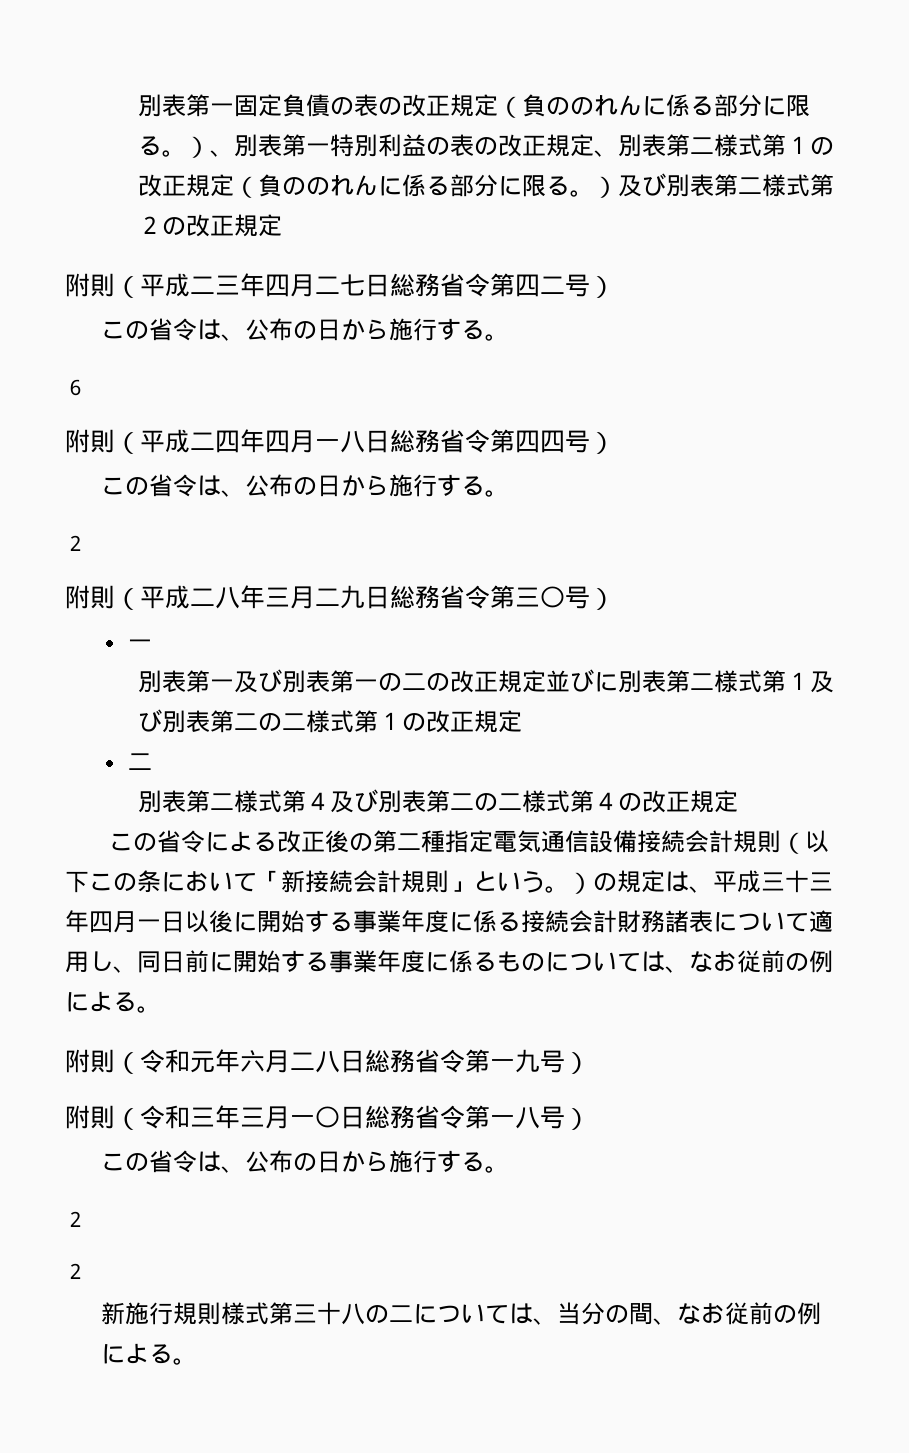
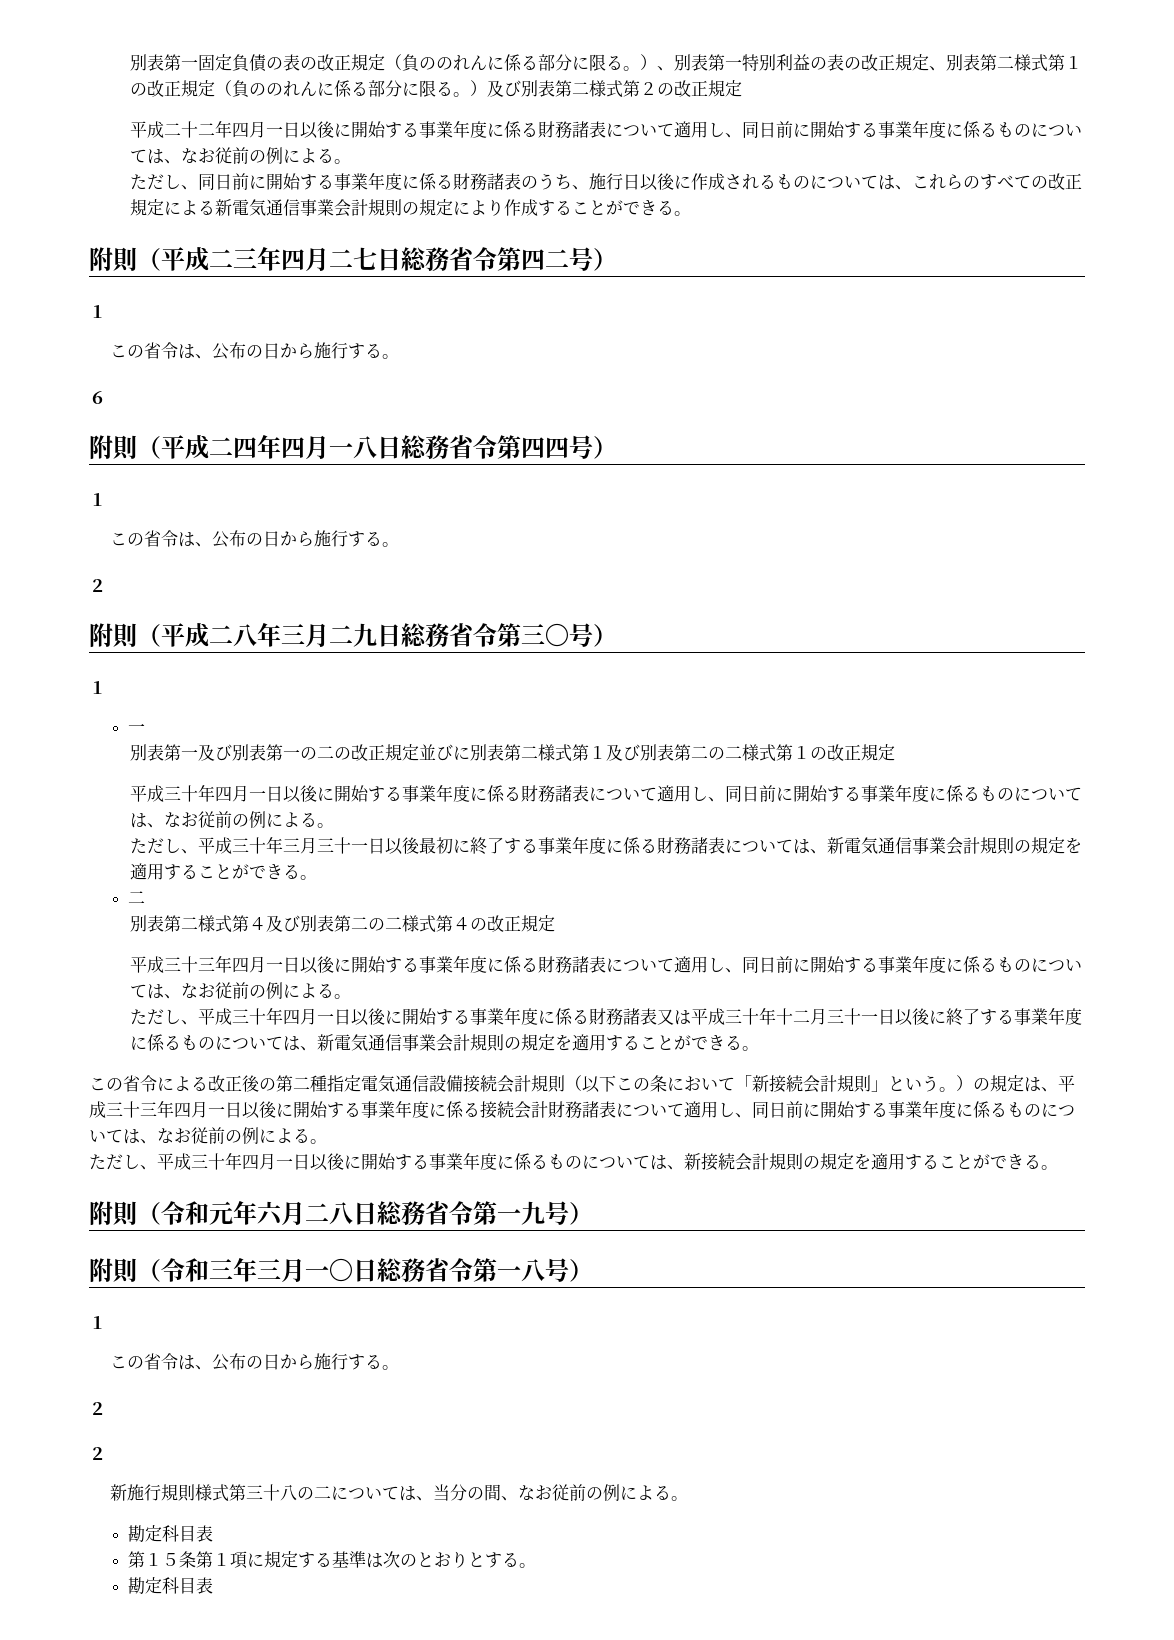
+ 平成二十二年四月一日以後に開始する事業年度に係る財務諸表について適用し、同日前に開始する事業年度に係るものについては、なお従前の例による。
+ ただし、同日前に開始する事業年度に係る財務諸表のうち、施行日以後に作成されるものについては、これらのすべての改正規定による新電気通信事業会計規則の規定により作成することができる。
  附則（平成二三年四月二七日総務省令第四二号）
+ １
  附則（平成二四年四月一八日総務省令第四四号）
+ １
  附則（平成二八年三月二九日総務省令第三〇号）
+ １
+ 平成三十年四月一日以後に開始する事業年度に係る財務諸表について適用し、同日前に開始する事業年度に係るものについては、なお従前の例による。
+ ただし、平成三十年三月三十一日以後最初に終了する事業年度に係る財務諸表については、新電気通信事業会計規則の規定を適用することができる。
+ 平成三十三年四月一日以後に開始する事業年度に係る財務諸表について適用し、同日前に開始する事業年度に係るものについては、なお従前の例による。
+ ただし、平成三十年四月一日以後に開始する事業年度に係る財務諸表又は平成三十年十二月三十一日以後に終了する事業年度に係るものについては、新電気通信事業会計規則の規定を適用することができる。
+ ただし、平成三十年四月一日以後に開始する事業年度に係るものについては、新接続会計規則の規定を適用することができる。
  附則（令和三年三月一〇日総務省令第一八号）
+ １
  新施行規則様式第三十八の二については、当分の間、なお従前の例による。
+ 勘定科目表
+ 第１５条第１項に規定する基準は次のとおりとする。
+ 勘定科目表

